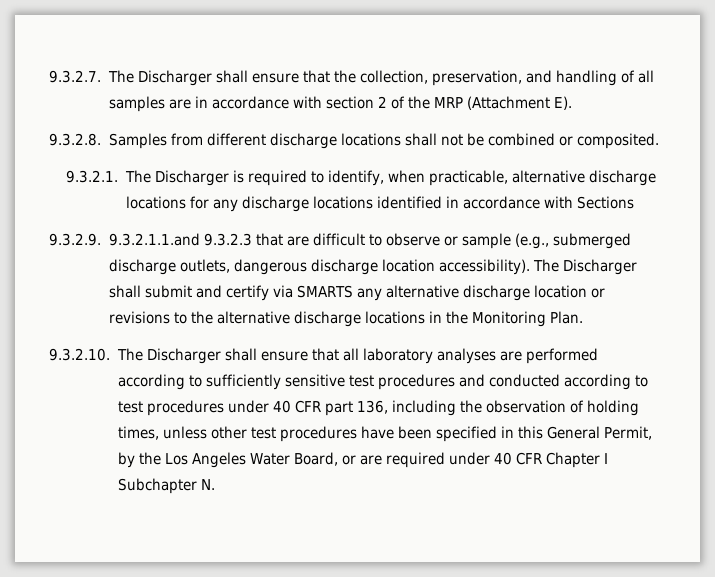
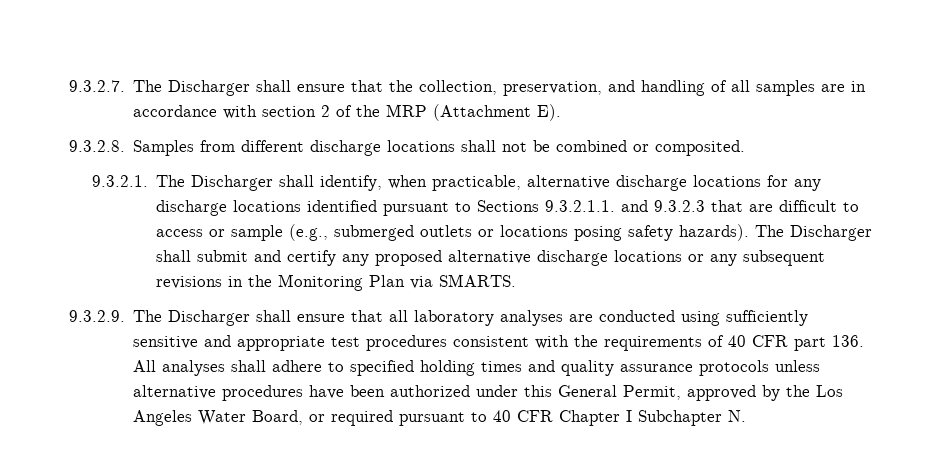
- 9.3.2.1. The Discharger is required to identify, when practicable, alternative discharge locations for any discharge locations identified in accordance with Sections
- 9.3.2.9. 9.3.2.1.1.and 9.3.2.3 that are difficult to observe or sample (e.g., submerged discharge outlets, dangerous discharge location accessibility).
+ 9.3.2.1. The Discharger shall identify, when practicable, alternative discharge locations for any discharge locations identified pursuant to Sections 9.3.2.1.1. and 9.3.2.3 that are difficult to access or sample (e.g., submerged outlets or locations posing safety hazards).
- The Discharger shall submit and certify via SMARTS any alternative discharge location or revisions to the alternative discharge locations in the Monitoring Plan.
- 9.3.2.10. The Discharger shall ensure that all laboratory analyses are performed according to sufficiently sensitive test procedures and conducted according to test procedures under 40 CFR part 136, including the observation of holding times, unless other test procedures have been specified in this General Permit, by the Los Angeles Water Board, or are required under 40 CFR Chapter I Subchapter N.
+ The Discharger shall submit and certify any proposed alternative discharge locations or any subsequent revisions in the Monitoring Plan via SMARTS.
+ 9.3.2.9. The Discharger shall ensure that all laboratory analyses are conducted using sufficiently sensitive and appropriate test procedures consistent with the requirements of 40 CFR part 136. All analyses shall adhere to specified holding times and quality assurance protocols unless alternative procedures have been authorized under this General Permit, approved by the Los Angeles Water Board, or required pursuant to 40 CFR Chapter I Subchapter N.

